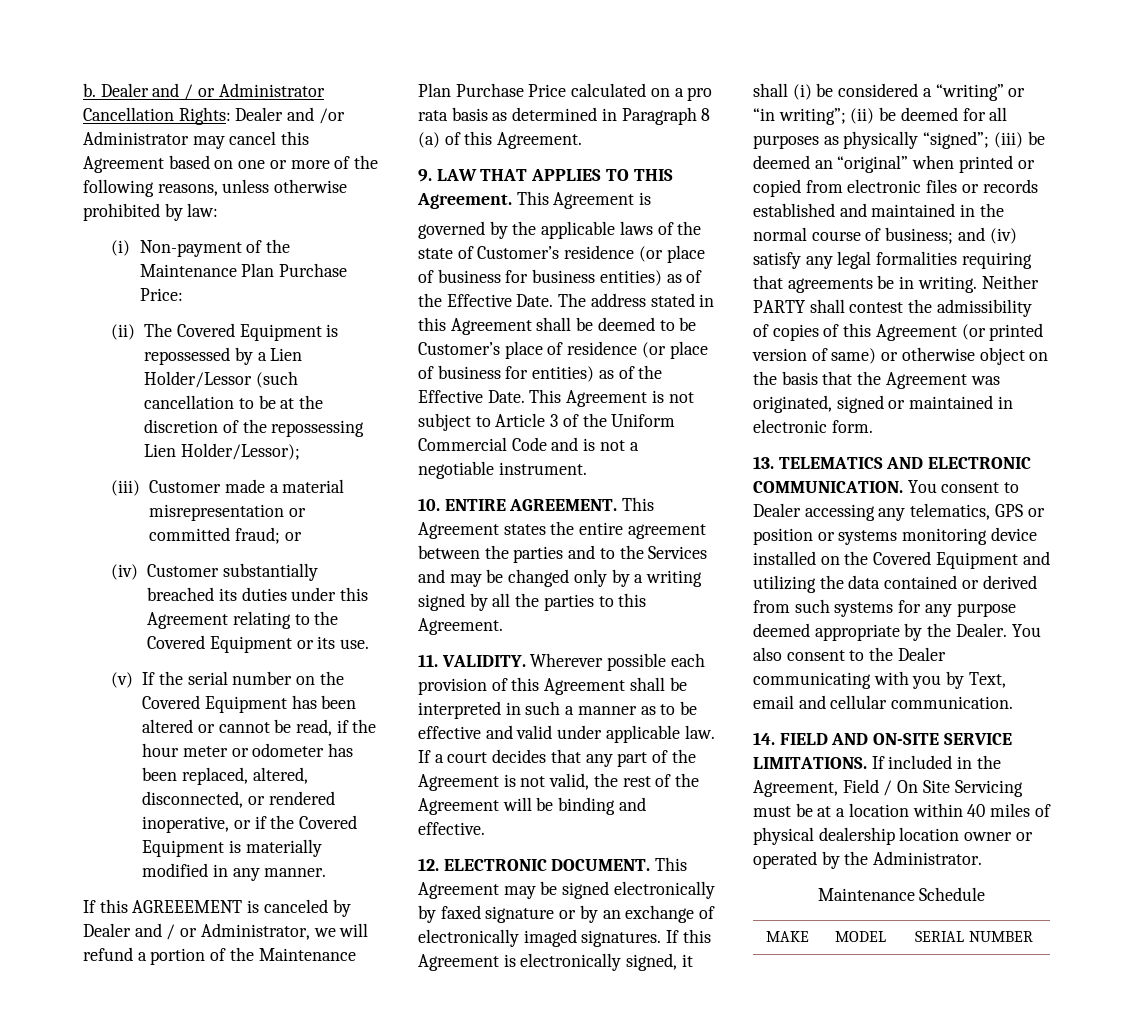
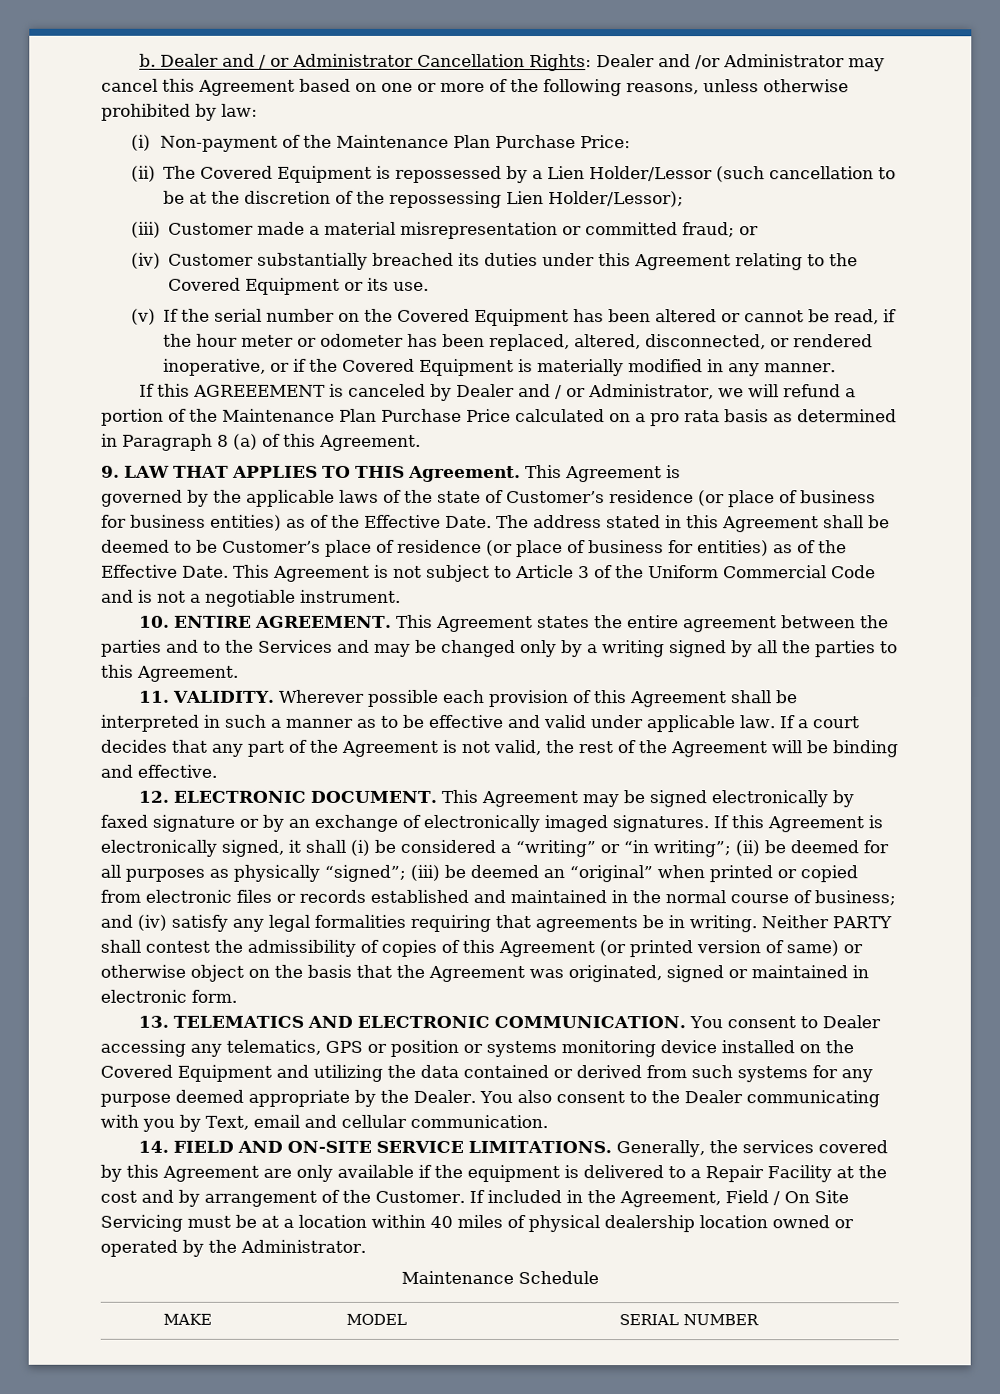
+ Generally, the services covered by this Agreement are only available if the equipment is delivered to a Repair Facility at the cost and by arrangement of the Customer.
- If included in the Agreement, Field / On Site Servicing must be at a location within 40 miles of physical dealership location owner or operated by the Administrator.
+ If included in the Agreement, Field / On Site Servicing must be at a location within 40 miles of physical dealership location owned or operated by the Administrator.

